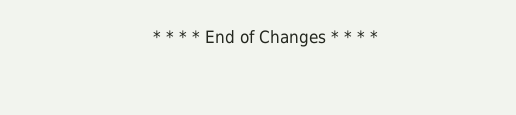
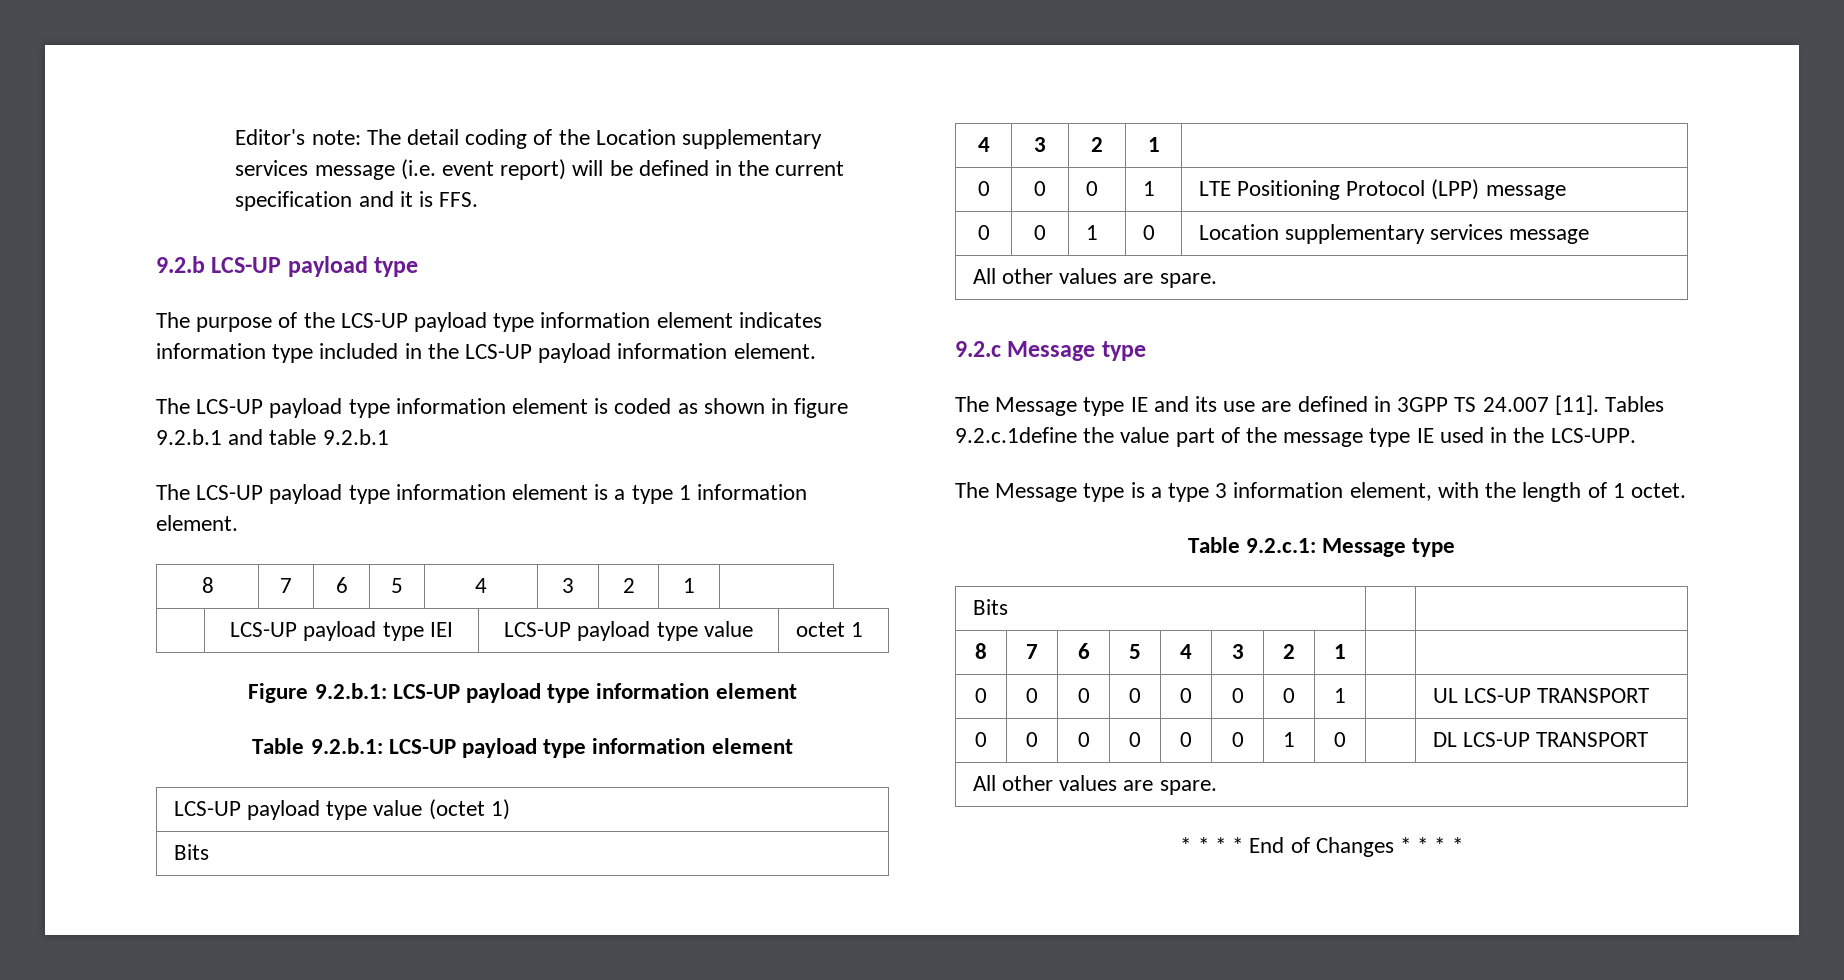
+ Editor's note: The detail coding of the Location supplementary services message (i.e. event report) will be defined in the current specification and it is FFS.
+ 9.2.b LCS-UP payload type
+ The purpose of the LCS-UP payload type information element indicates information type included in the LCS-UP payload information element.
+ The LCS-UP payload type information element is coded as shown in figure 9.2.b.1 and table 9.2.b.1
+ The LCS-UP payload type information element is a type 1 information element.
+ 8 | 7 | 6 | 5 | 4 | 3 | 2 | 1 |
+ | LCS-UP payload type IEI | LCS-UP payload type value | octet 1
+ Figure 9.2.b.1: LCS-UP payload type information element
+ Table 9.2.b.1: LCS-UP payload type information element
+ LCS-UP payload type value (octet 1)
+ Bits
+ 4 | 3 | 2 | 1 |
+ 0 | 0 | 0 | 1 | LTE Positioning Protocol (LPP) message
+ 0 | 0 | 1 | 0 | Location supplementary services message
+ All other values are spare.
+ 9.2.c Message type
+ The Message type IE and its use are defined in 3GPP TS 24.007 [11]. Tables 9.2.c.1define the value part of the message type IE used in the LCS-UPP.
+ The Message type is a type 3 information element, with the length of 1 octet.
+ Table 9.2.c.1: Message type
+ Bits | |
+ 8 | 7 | 6 | 5 | 4 | 3 | 2 | 1 | |
+ 0 | 0 | 0 | 0 | 0 | 0 | 0 | 1 | | UL LCS-UP TRANSPORT
+ 0 | 0 | 0 | 0 | 0 | 0 | 1 | 0 | | DL LCS-UP TRANSPORT
+ All other values are spare.

